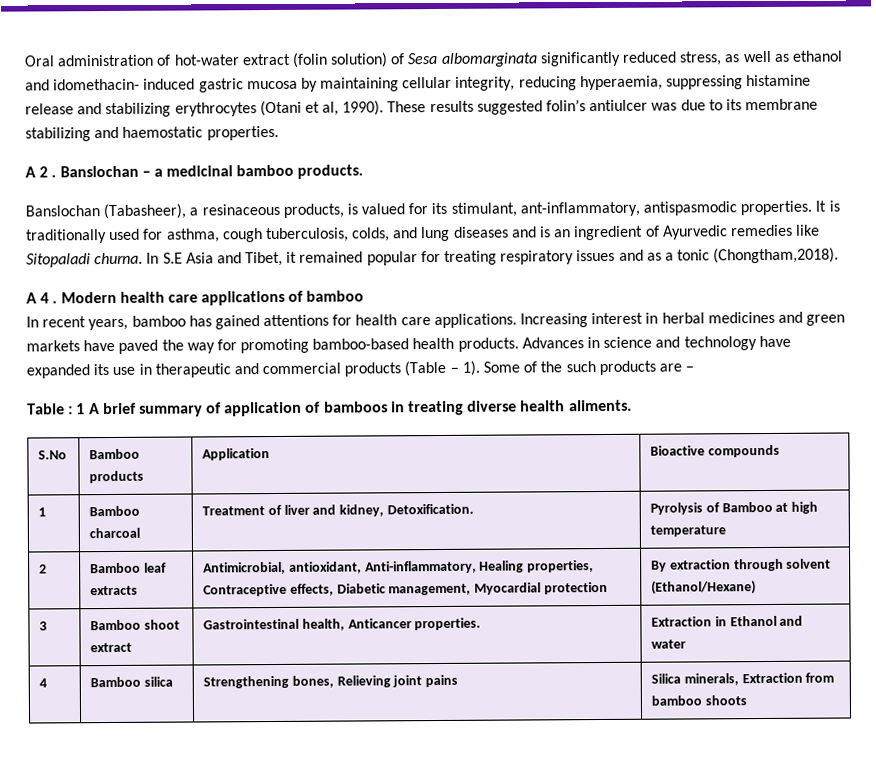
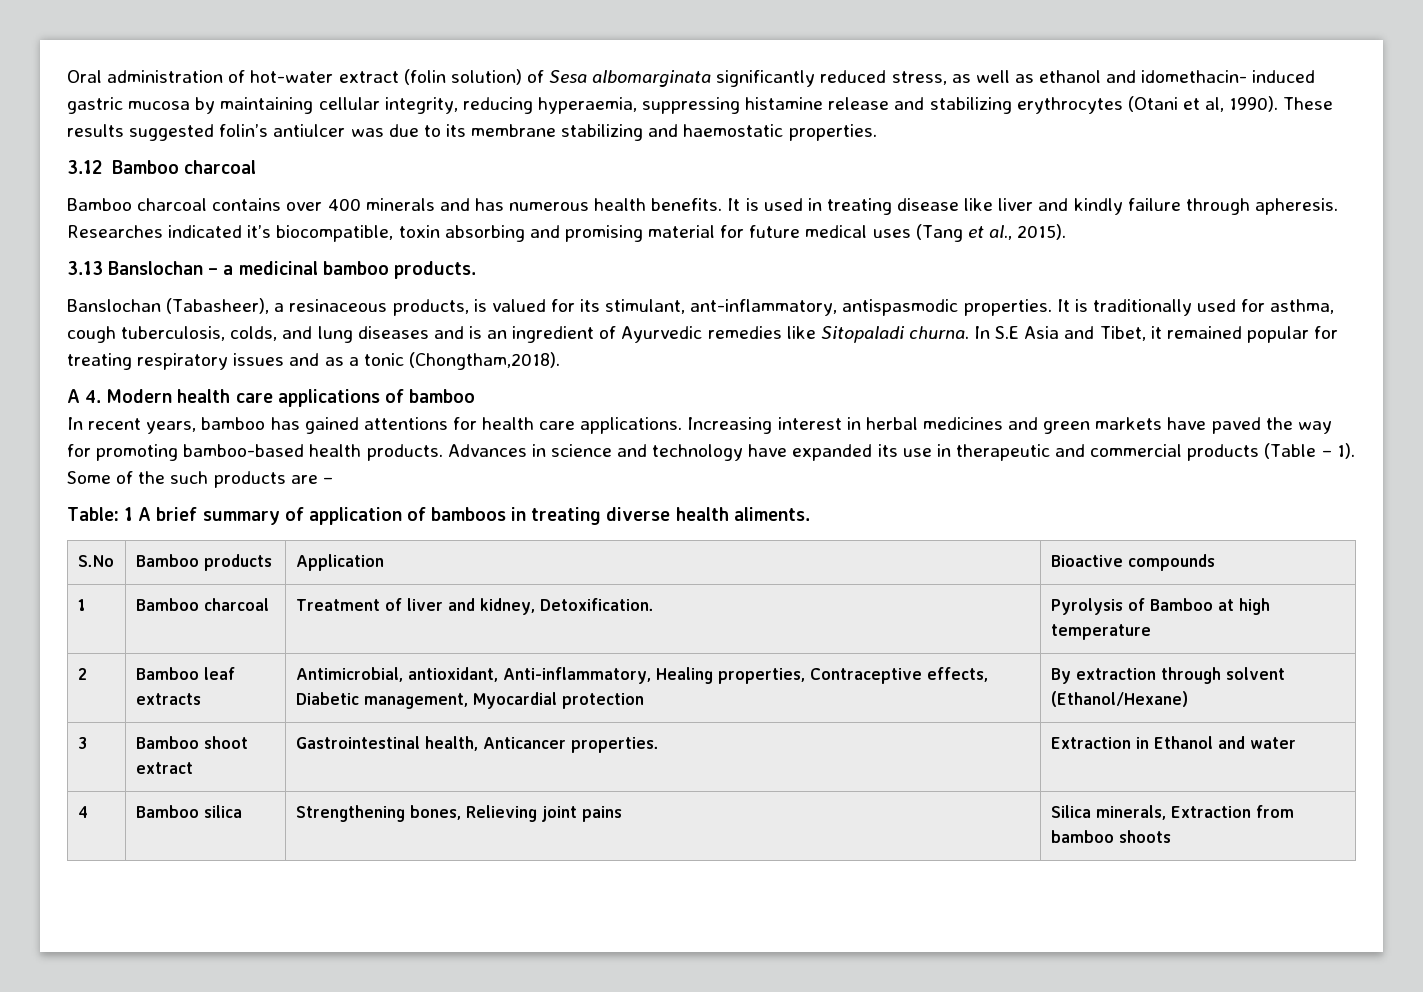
- A 2 . Banslochan – a medicinal bamboo products.
+ 3.12 Bamboo charcoal
+ Bamboo charcoal contains over 400 minerals and has numerous health benefits. It is used in treating disease like liver and kindly failure through apheresis. Researches indicated it’s biocompatible, toxin absorbing and promising material for future medical uses (Tang et al., 2015).
+ 3.13 Banslochan – a medicinal bamboo products.
- A 4 . Modern health care applications of bamboo
+ A 4. Modern health care applications of bamboo
- Table : 1 A brief summary of application of bamboos in treating diverse health aliments.
+ Table: 1 A brief summary of application of bamboos in treating diverse health aliments.

